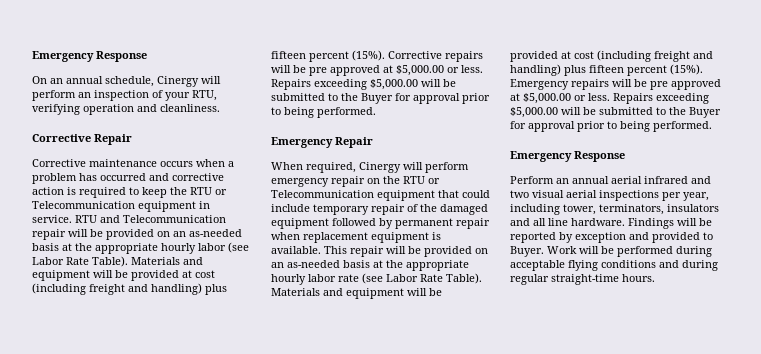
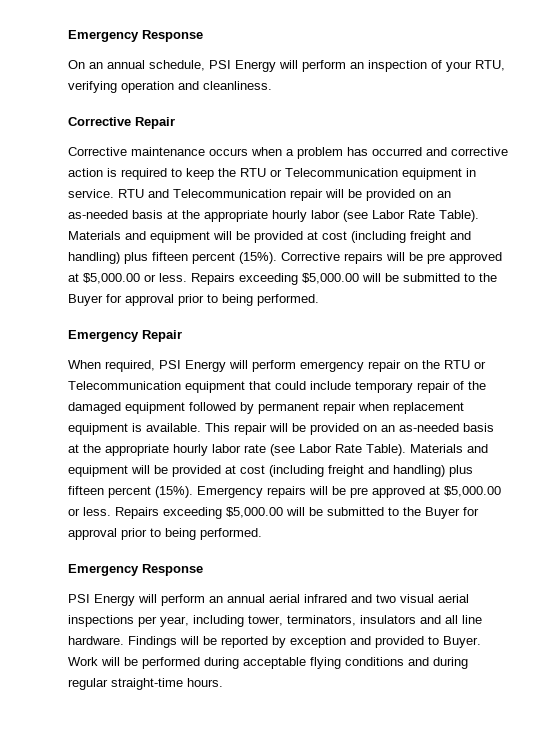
- On an annual schedule, Cinergy will perform an inspection of your RTU, verifying operation and cleanliness.
+ On an annual schedule, PSI Energy will perform an inspection of your RTU, verifying operation and cleanliness.
- When required, Cinergy will perform emergency repair on the RTU or Telecommunication equipment that could include temporary repair of the damaged equipment followed by permanent repair when replacement equipment is available.
+ When required, PSI Energy will perform emergency repair on the RTU or Telecommunication equipment that could include temporary repair of the damaged equipment followed by permanent repair when replacement equipment is available.
- Perform an annual aerial infrared and two visual aerial inspections per year, including tower, terminators, insulators and all line hardware.
+ PSI Energy will perform an annual aerial infrared and two visual aerial inspections per year, including tower, terminators, insulators and all line hardware.

